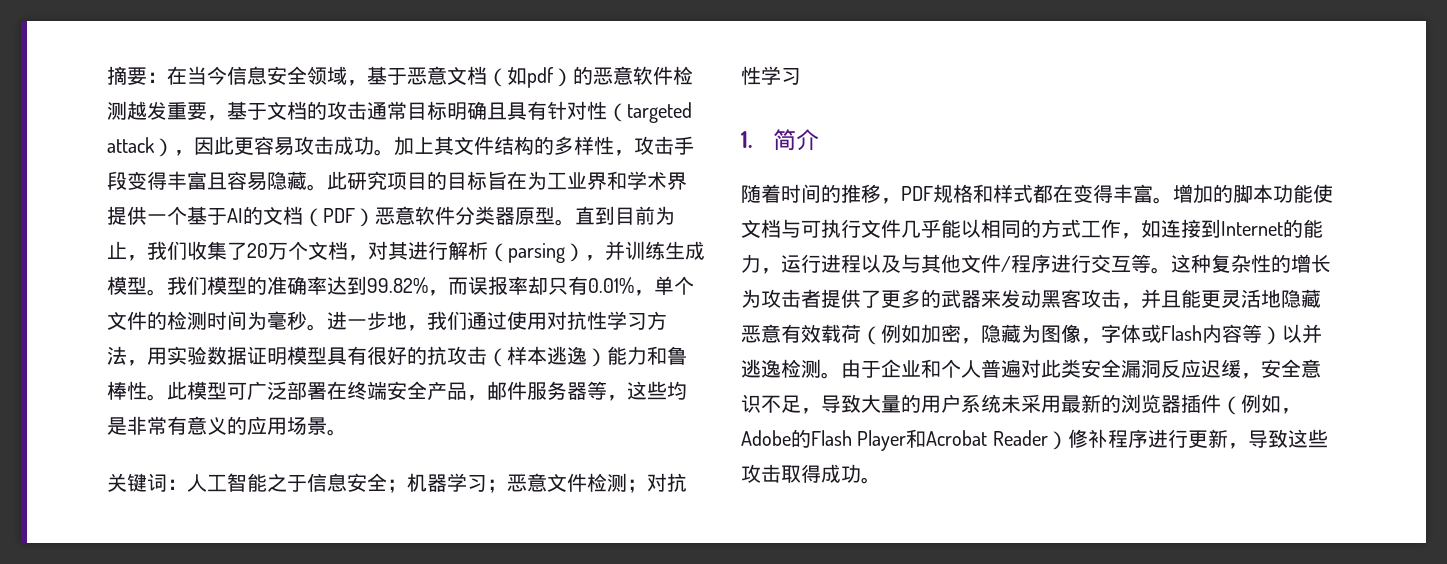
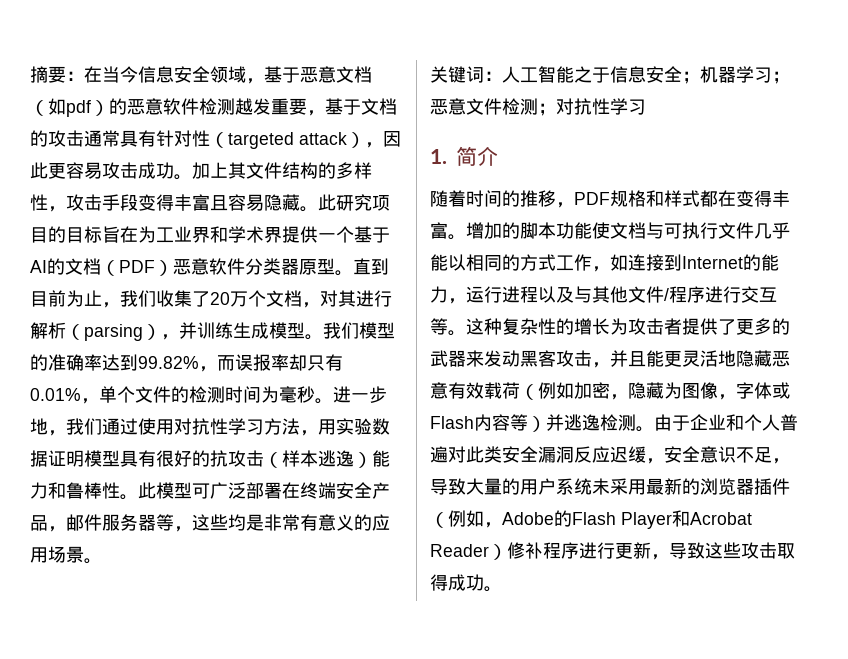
- 摘要：在当今信息安全领域，基于恶意文档（如pdf）的恶意软件检测越发重要，基于文档的攻击通常目标明确且具有针对性（targeted attack），因此更容易攻击成功。
+ 摘要：在当今信息安全领域，基于恶意文档（如pdf）的恶意软件检测越发重要，基于文档的攻击通常具有针对性（targeted attack），因此更容易攻击成功。
- 这种复杂性的增长为攻击者提供了更多的武器来发动黑客攻击，并且能更灵活地隐藏恶意有效载荷（例如加密，隐藏为图像，字体或Flash内容等）以并逃逸检测。
+ 这种复杂性的增长为攻击者提供了更多的武器来发动黑客攻击，并且能更灵活地隐藏恶意有效载荷（例如加密，隐藏为图像，字体或Flash内容等）并逃逸检测。

